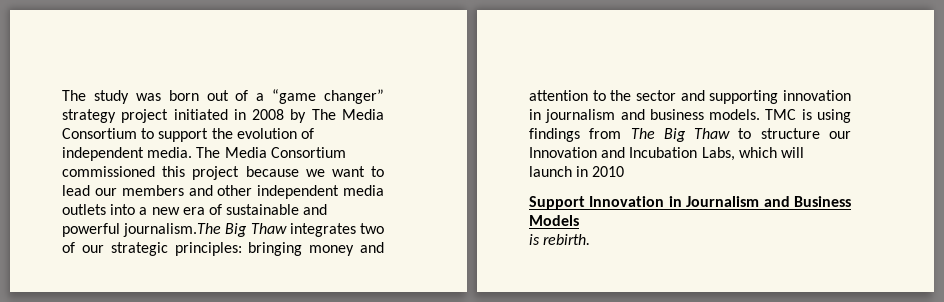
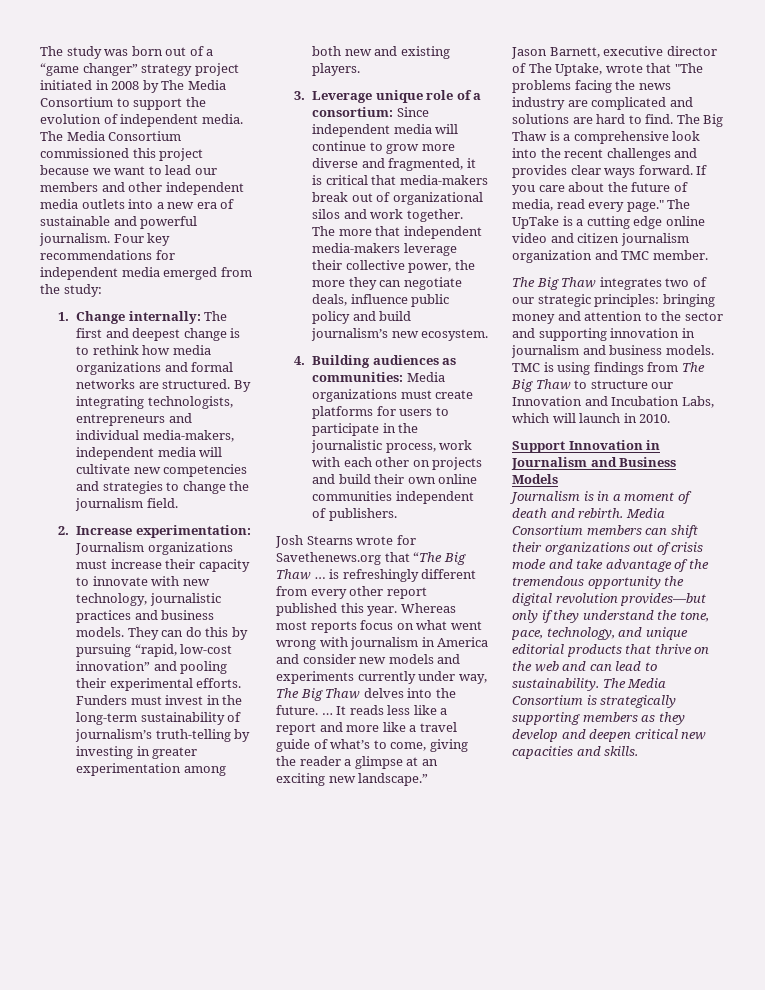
- The Media Consortium commissioned this project because we want to lead our members and other independent media outlets into a new era of sustainable and powerful journalism.The Big Thaw integrates two of our strategic principles: bringing money and attention to the sector and supporting innovation in journalism and business models.
+ The Media Consortium commissioned this project because we want to lead our members and other independent media outlets into a new era of sustainable and powerful journalism. Four key recommendations for independent media emerged from the study:
+ 1. Change internally: The first and deepest change is to rethink how media organizations and formal networks are structured. By integrating technologists, entrepreneurs and individual media-makers, independent media will cultivate new competencies and strategies to change the journalism field.
+ 2. Increase experimentation: Journalism organizations must increase their capacity to innovate with new technology, journalistic practices and business models. They can do this by pursuing “rapid, low-cost innovation” and pooling their experimental efforts. Funders must invest in the long-term sustainability of journalism’s truth-telling by investing in greater experimentation among both new and existing players.
+ 3. Leverage unique role of a consortium: Since independent media will continue to grow more diverse and fragmented, it is critical that media-makers break out of organizational silos and work together. The more that independent media-makers leverage their collective power, the more they can negotiate deals, influence public policy and build journalism’s new ecosystem.
+ 4. Building audiences as communities: Media organizations must create platforms for users to participate in the journalistic process, work with each other on projects and build their own online communities independent of publishers.
+ Josh Stearns wrote for Savethenews.org that “The Big Thaw … is refreshingly different from every other report published this year. Whereas most reports focus on what went wrong with journalism in America and consider new models and experiments currently under way, The Big Thaw delves into the future. … It reads less like a report and more like a travel guide of what’s to come, giving the reader a glimpse at an exciting new landscape.”
+ Jason Barnett, executive director of The Uptake, wrote that "The problems facing the news industry are complicated and solutions are hard to find. The Big Thaw is a comprehensive look into the recent challenges and provides clear ways forward. If you care about the future of media, read every page." The UpTake is a cutting edge online video and citizen journalism organization and TMC member.
+ The Big Thaw integrates two of our strategic principles: bringing money and attention to the sector and supporting innovation in journalism and business models.
- TMC is using findings from The Big Thaw to structure our Innovation and Incubation Labs, which will launch in 2010
+ TMC is using findings from The Big Thaw to structure our Innovation and Incubation Labs, which will launch in 2010.
- is rebirth.
+ Journalism is in a moment of death and rebirth. Media Consortium members can shift their organizations out of crisis mode and take advantage of the tremendous opportunity the digital revolution provides—but only if they understand the tone, pace, technology, and unique editorial products that thrive on the web and can lead to sustainability. The Media Consortium is strategically supporting members as they develop and deepen critical new capacities and skills.

